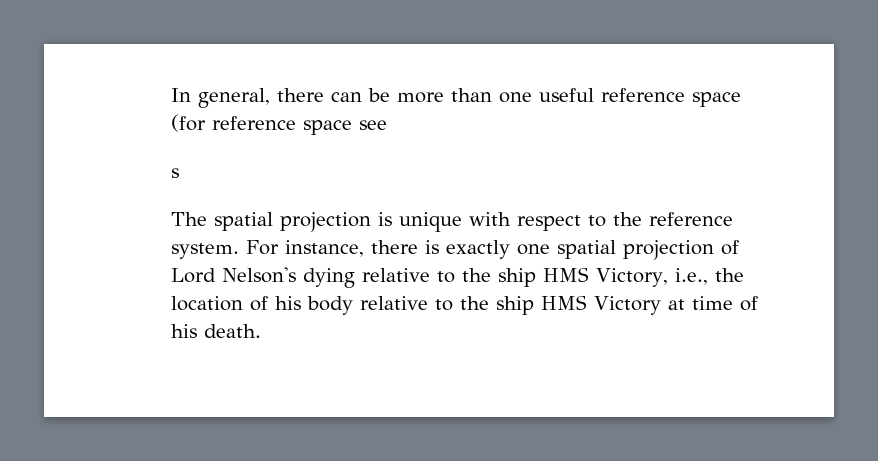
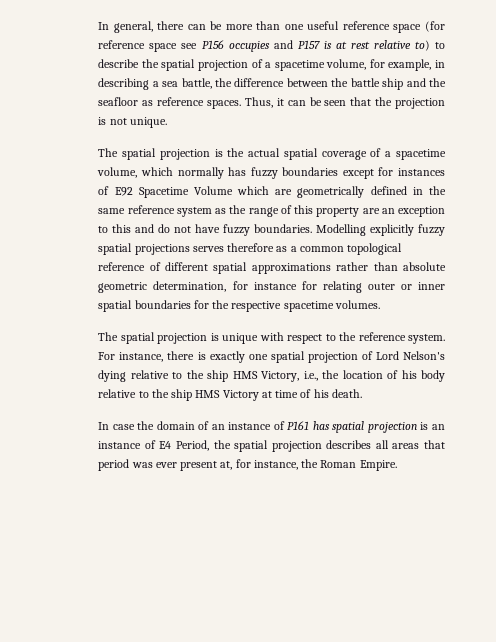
- In general, there can be more than one useful reference space (for reference space see
- s
+ In general, there can be more than one useful reference space (for reference space see P156 occupies and P157 is at rest relative to) to describe the spatial projection of a spacetime volume, for example, in describing a sea battle, the difference between the battle ship and the seafloor as reference spaces. Thus, it can be seen that the projection is not unique.
+ The spatial projection is the actual spatial coverage of a spacetime volume, which normally has fuzzy boundaries except for instances of E92 Spacetime Volume which are geometrically defined in the same reference system as the range of this property are an exception to this and do not have fuzzy boundaries. Modelling explicitly fuzzy spatial projections serves therefore as a common topological reference of different spatial approximations rather than absolute geometric determination, for instance for relating outer or inner spatial boundaries for the respective spacetime volumes.
+ In case the domain of an instance of P161 has spatial projection is an instance of E4 Period, the spatial projection describes all areas that period was ever present at, for instance, the Roman Empire.

